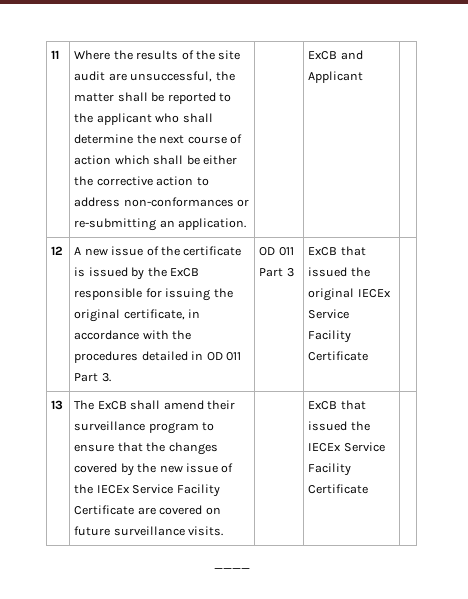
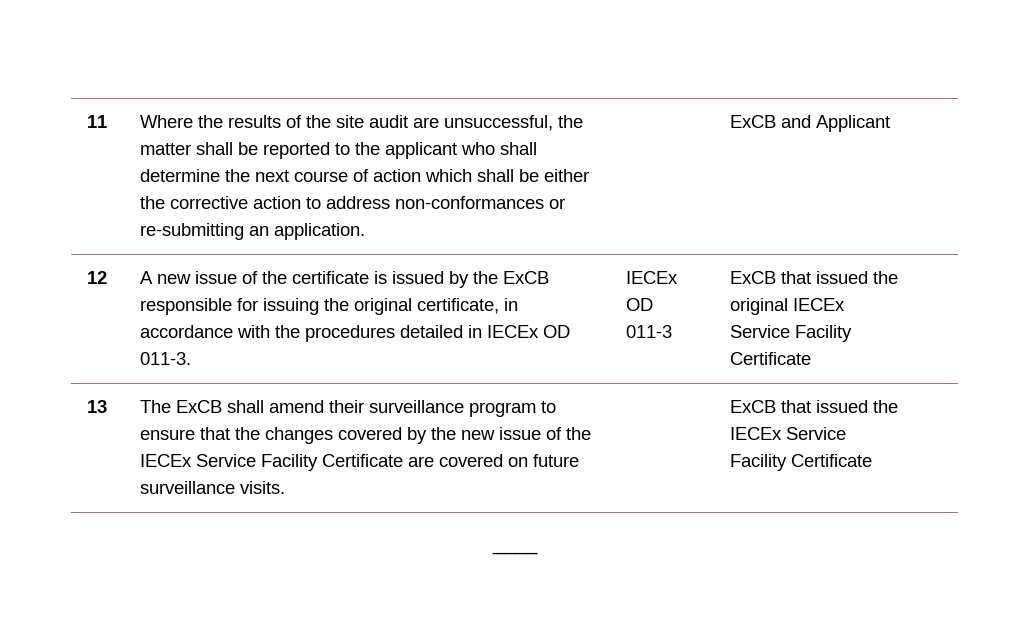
- A new issue of the certificate is issued by the ExCB responsible for issuing the original certificate, in accordance with the procedures detailed in OD 011 Part 3. | OD 011 Part 3
+ A new issue of the certificate is issued by the ExCB responsible for issuing the original certificate, in accordance with the procedures detailed in IECEx OD 011-3. | IECEx OD 011-3

